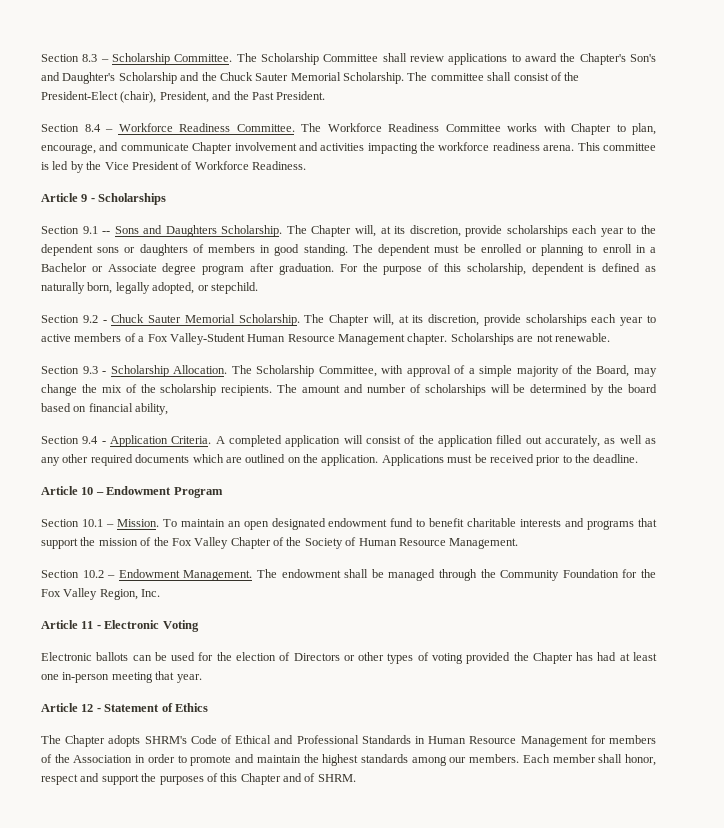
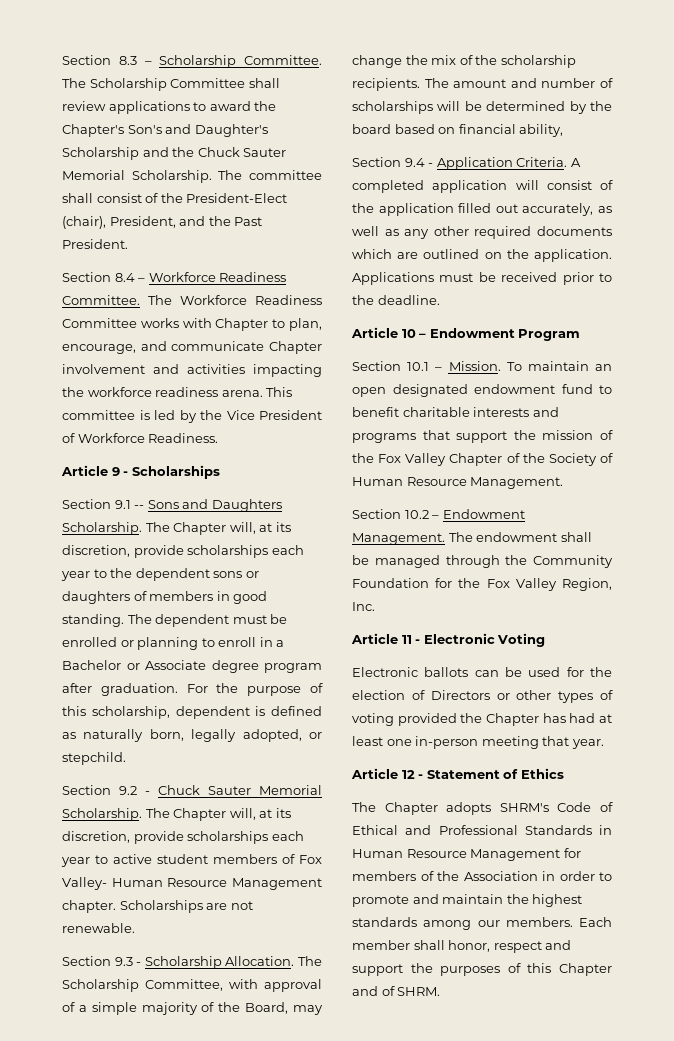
- The Chapter will, at its discretion, provide scholarships each year to active members of a Fox Valley-Student Human Resource Management chapter.
+ The Chapter will, at its discretion, provide scholarships each year to active student members of Fox Valley- Human Resource Management chapter.

